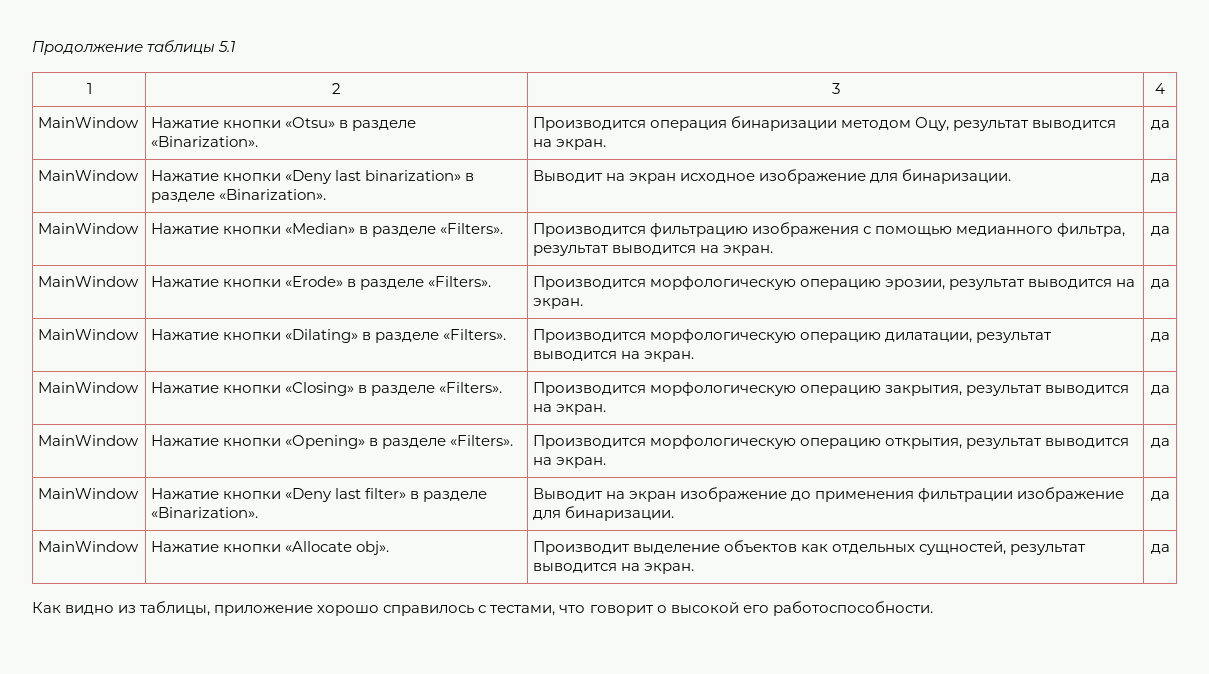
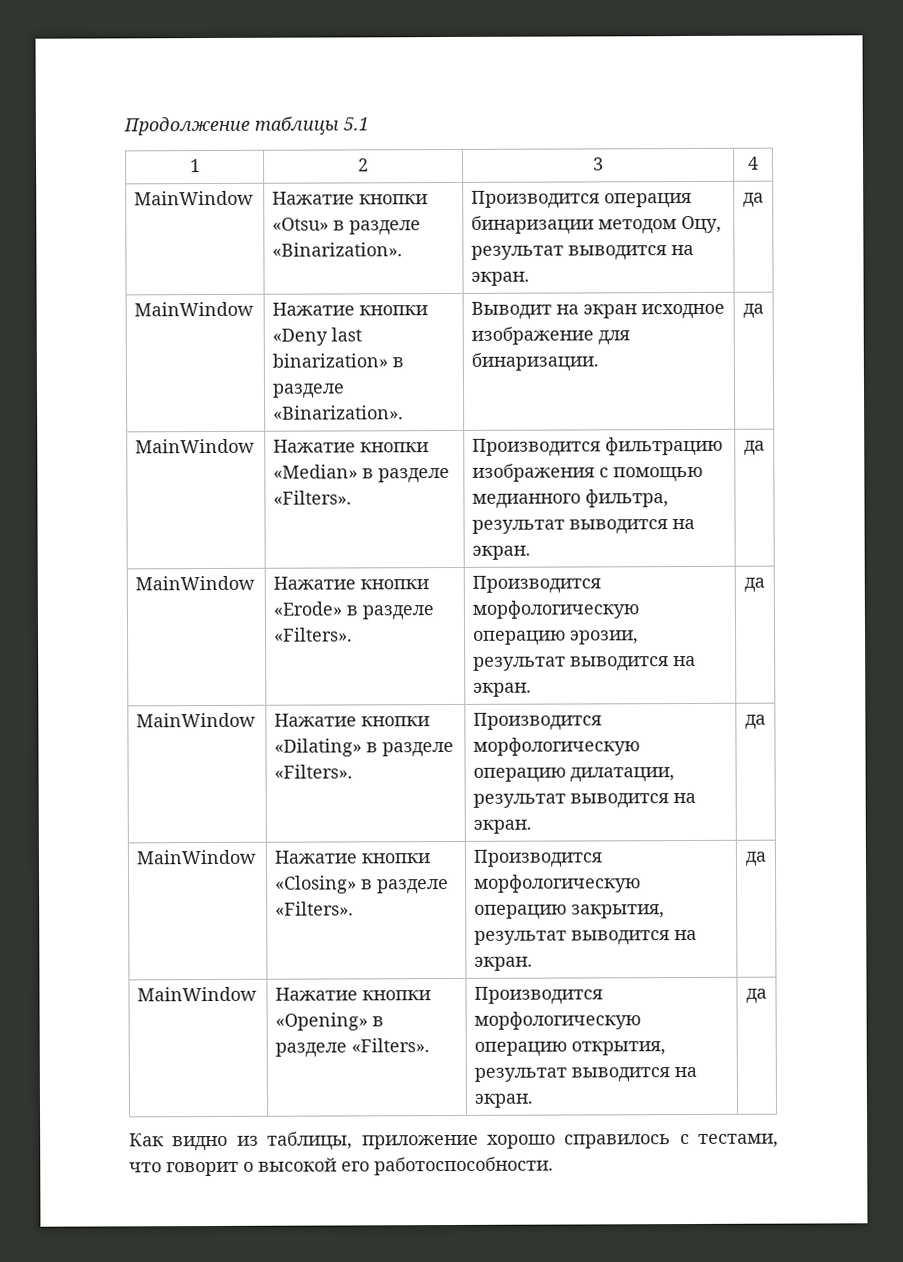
- MainWindow | Нажатие кнопки «Deny last filter» в разделе «Binarization». | Выводит на экран изображение до применения фильтрации изображение для бинаризации. | да
- MainWindow | Нажатие кнопки «Allocate obj». | Производит выделение объектов как отдельных сущностей, результат выводится на экран. | да

